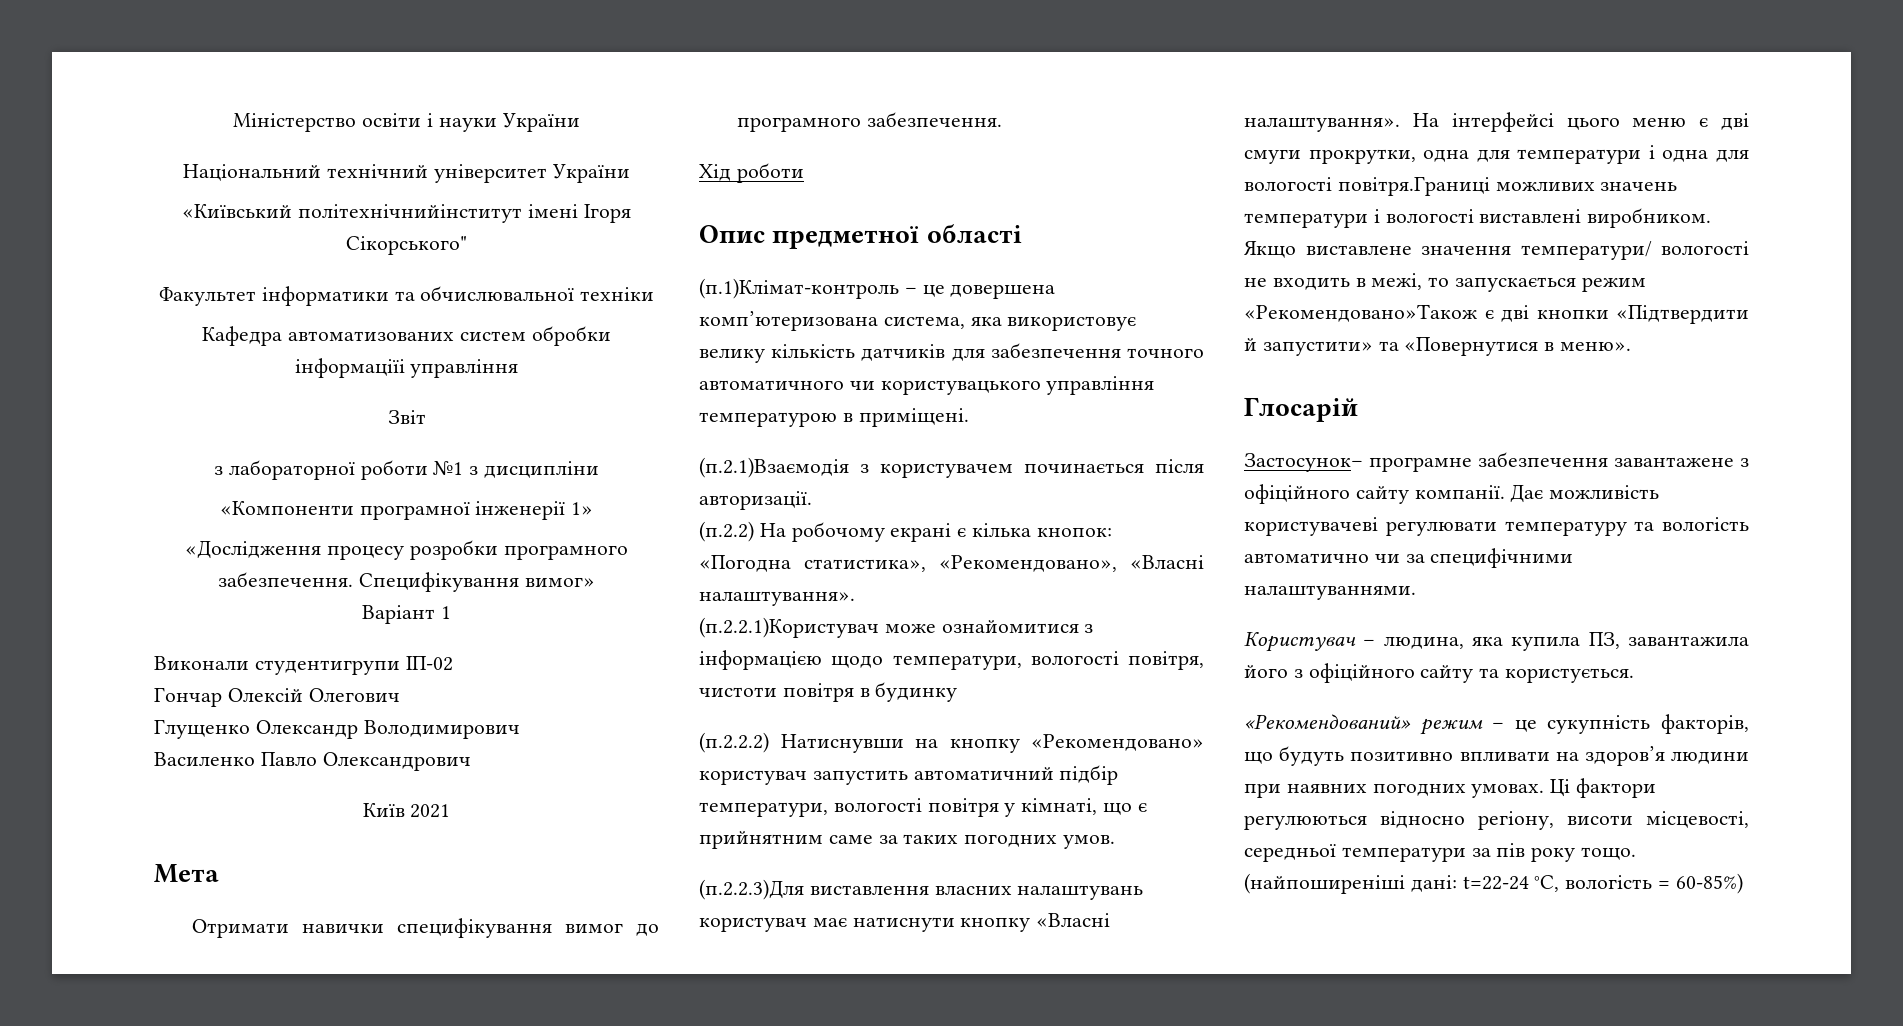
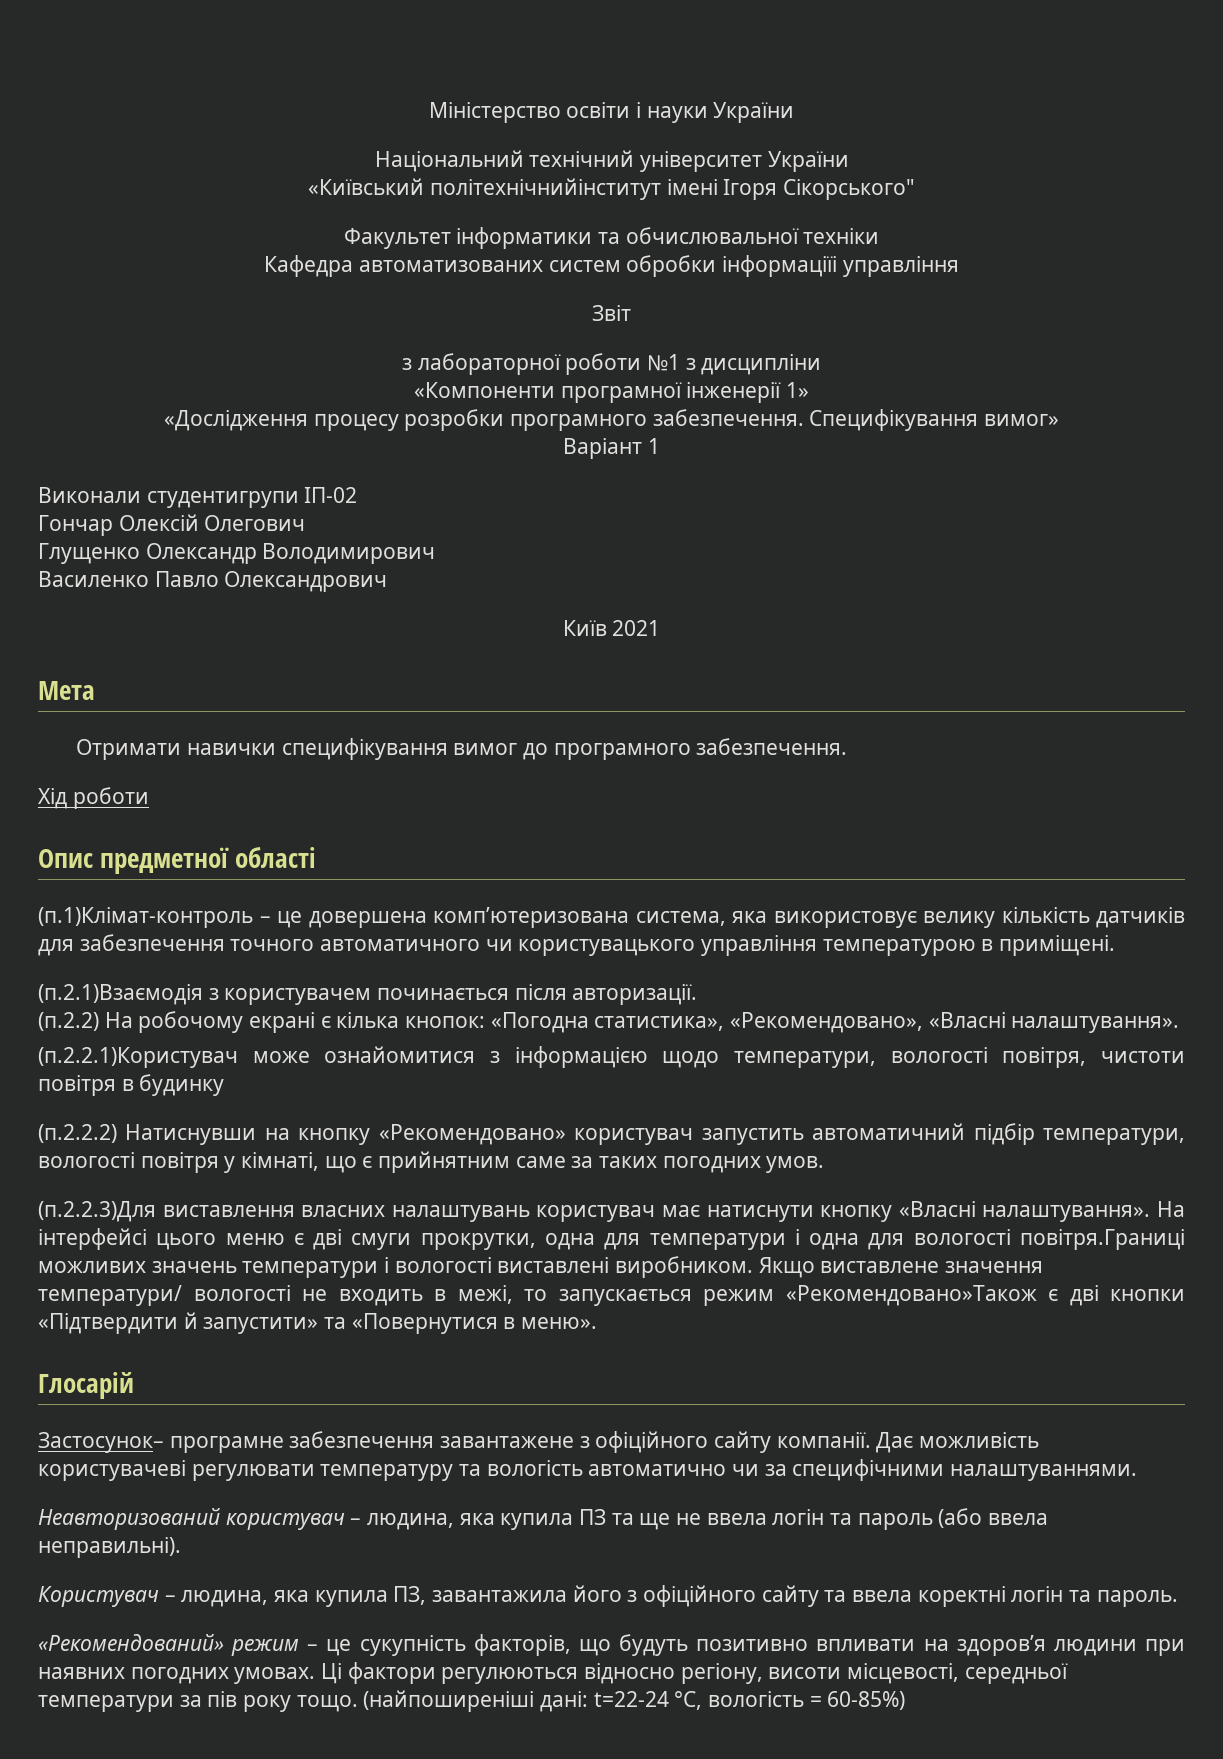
+ Неавторизований користувач – людина, яка купила ПЗ та ще не ввела логін та пароль (або ввела неправильні).
- Користувач – людина, яка купила ПЗ, завантажила його з офіційного сайту та користується.
+ Користувач – людина, яка купила ПЗ, завантажила його з офіційного сайту та ввела коректні логін та пароль.

